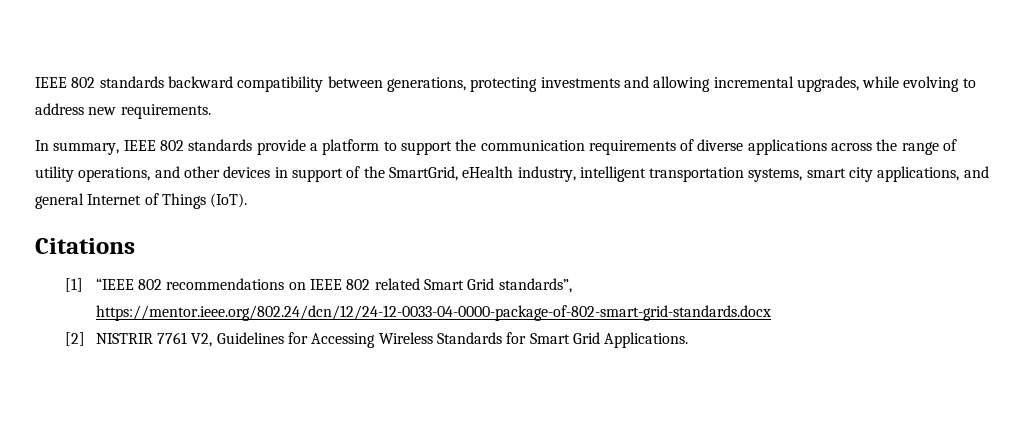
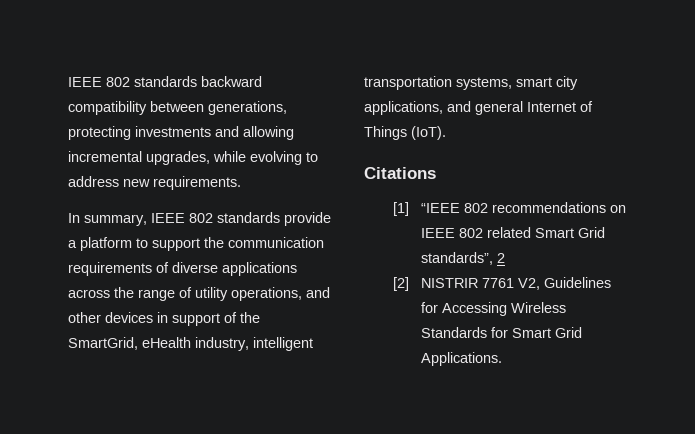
- [1] “IEEE 802 recommendations on IEEE 802 related Smart Grid standards”, https://mentor.ieee.org/802.24/dcn/12/24-12-0033-04-0000-package-of-802-smart-grid-standards.docx
+ [1] “IEEE 802 recommendations on IEEE 802 related Smart Grid standards”, 2

